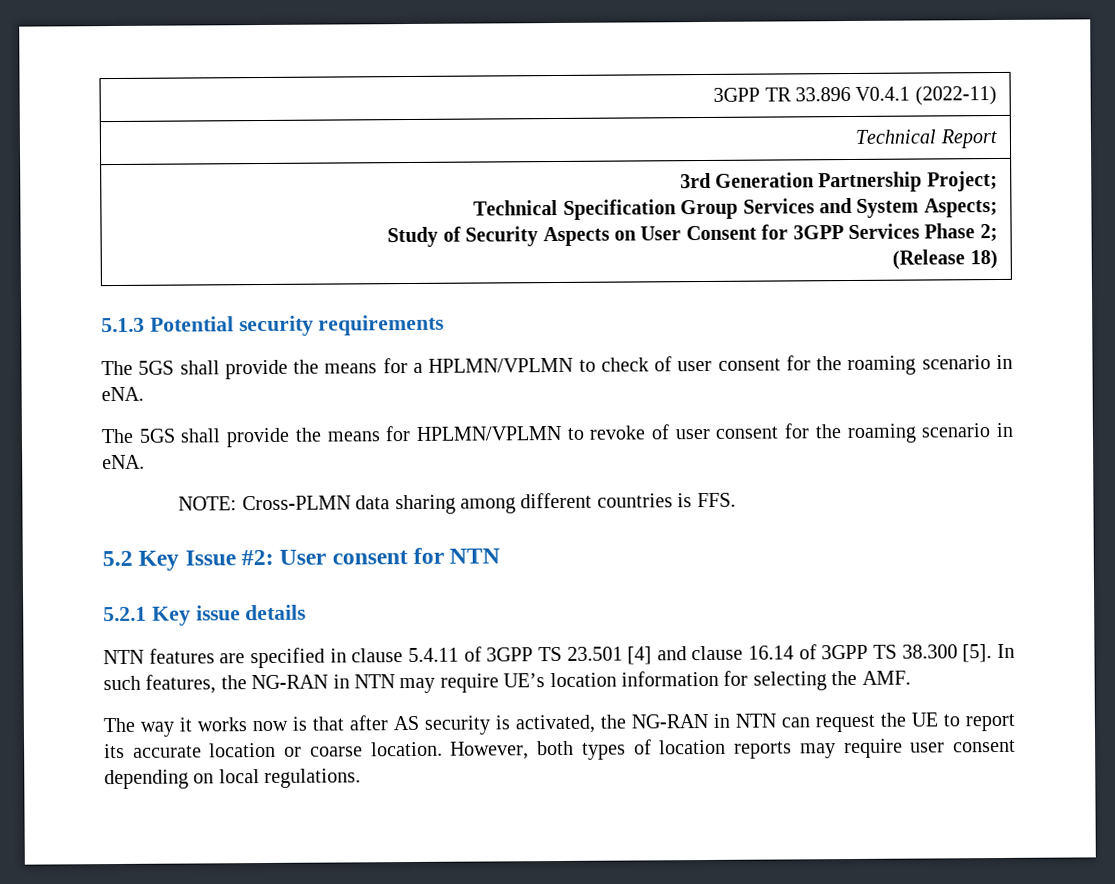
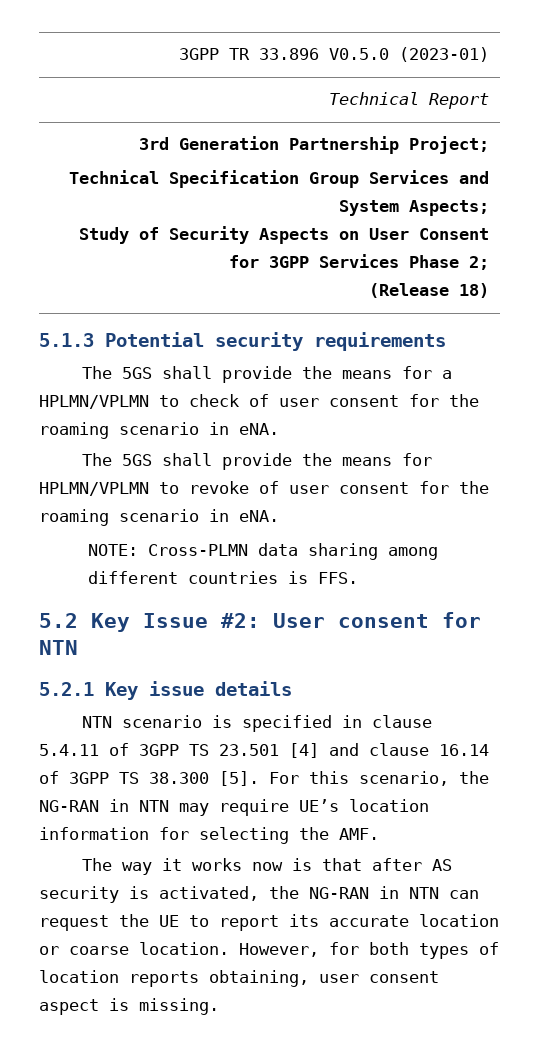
- 3GPP TR 33.896 V0.4.1 (2022-11)
+ 3GPP TR 33.896 V0.5.0 (2023-01)
- NTN features are specified in clause 5.4.11 of 3GPP TS 23.501 [4] and clause 16.14 of 3GPP TS 38.300 [5].
+ NTN scenario is specified in clause 5.4.11 of 3GPP TS 23.501 [4] and clause 16.14 of 3GPP TS 38.300 [5].
- In such features, the NG-RAN in NTN may require UE’s location information for selecting the AMF.
+ For this scenario, the NG-RAN in NTN may require UE’s location information for selecting the AMF.
- However, both types of location reports may require user consent depending on local regulations.
+ However, for both types of location reports obtaining, user consent aspect is missing.

